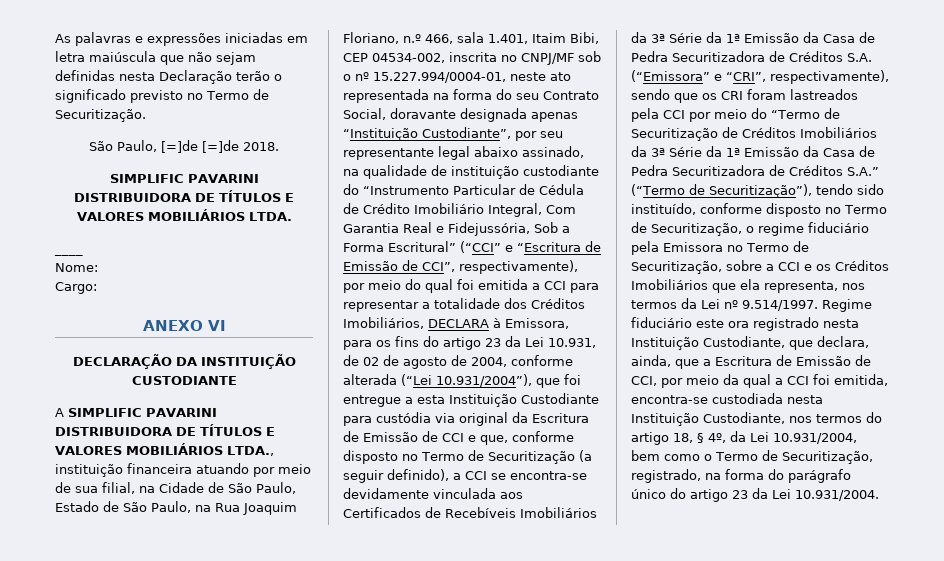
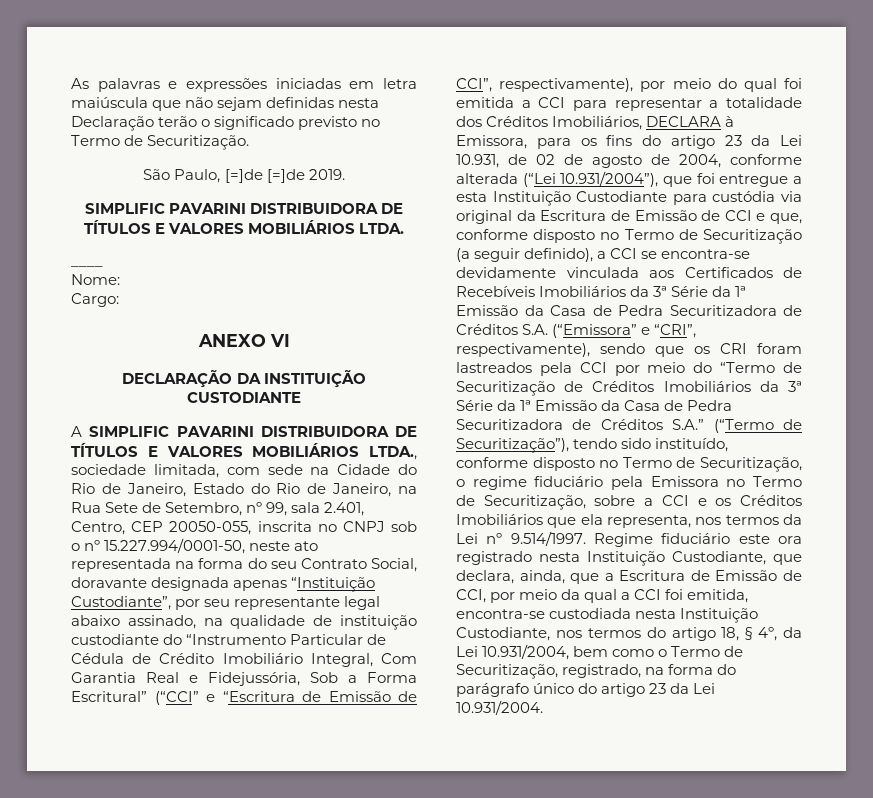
- São Paulo, [=]de [=]de 2018.
+ São Paulo, [=]de [=]de 2019.
- A SIMPLIFIC PAVARINI DISTRIBUIDORA DE TÍTULOS E VALORES MOBILIÁRIOS LTDA., instituição financeira atuando por meio de sua filial, na Cidade de São Paulo, Estado de São Paulo, na Rua Joaquim Floriano, n.º 466, sala 1.401, Itaim Bibi, CEP 04534-002, inscrita no CNPJ/MF sob o nº 15.227.994/0004-01, neste ato representada na forma do seu Contrato Social, doravante designada apenas “Instituição Custodiante”, por seu representante legal abaixo assinado, na qualidade de instituição custodiante do “Instrumento Particular de Cédula de Crédito Imobiliário Integral, Com Garantia Real e Fidejussória, Sob a Forma Escritural” (“CCI” e “Escritura de Emissão de CCI”, respectivamente), por meio do qual foi emitida a CCI para representar a totalidade dos Créditos Imobiliários, DECLARA à Emissora, para os fins do artigo 23 da Lei 10.931, de 02 de agosto de 2004, conforme alterada (“Lei 10.931/2004”), que foi entregue a esta Instituição Custodiante para custódia via original da Escritura de Emissão de CCI e que, conforme disposto no Termo de Securitização (a seguir definido), a CCI se encontra-se devidamente vinculada aos Certificados de Recebíveis Imobiliários da 3ª Série da 1ª Emissão da Casa de Pedra Securitizadora de Créditos S.A. (“Emissora” e “CRI”, respectivamente), sendo que os CRI foram lastreados pela CCI por meio do “Termo de Securitização de Créditos Imobiliários da 3ª Série da 1ª Emissão da Casa de Pedra Securitizadora de Créditos S.A.” (“Termo de Securitização”), tendo sido instituído, conforme disposto no Termo de Securitização, o regime fiduciário pela Emissora no Termo de Securitização, sobre a CCI e os Créditos Imobiliários que ela representa, nos termos da Lei nº 9.514/1997. Regime fiduciário este ora registrado nesta Instituição Custodiante, que declara, ainda, que a Escritura de Emissão de CCI, por meio da qual a CCI foi emitida, encontra-se custodiada nesta Instituição Custodiante, nos termos do artigo 18, § 4º, da Lei 10.931/2004, bem como o Termo de Securitização, registrado, na forma do parágrafo único do artigo 23 da Lei 10.931/2004.
+ A SIMPLIFIC PAVARINI DISTRIBUIDORA DE TÍTULOS E VALORES MOBILIÁRIOS LTDA., sociedade limitada, com sede na Cidade do Rio de Janeiro, Estado do Rio de Janeiro, na Rua Sete de Setembro, nº 99, sala 2.401, Centro, CEP 20050-055, inscrita no CNPJ sob o nº 15.227.994/0001-50, neste ato representada na forma do seu Contrato Social, doravante designada apenas “Instituição Custodiante”, por seu representante legal abaixo assinado, na qualidade de instituição custodiante do “Instrumento Particular de Cédula de Crédito Imobiliário Integral, Com Garantia Real e Fidejussória, Sob a Forma Escritural” (“CCI” e “Escritura de Emissão de CCI”, respectivamente), por meio do qual foi emitida a CCI para representar a totalidade dos Créditos Imobiliários, DECLARA à Emissora, para os fins do artigo 23 da Lei 10.931, de 02 de agosto de 2004, conforme alterada (“Lei 10.931/2004”), que foi entregue a esta Instituição Custodiante para custódia via original da Escritura de Emissão de CCI e que, conforme disposto no Termo de Securitização (a seguir definido), a CCI se encontra-se devidamente vinculada aos Certificados de Recebíveis Imobiliários da 3ª Série da 1ª Emissão da Casa de Pedra Securitizadora de Créditos S.A. (“Emissora” e “CRI”, respectivamente), sendo que os CRI foram lastreados pela CCI por meio do “Termo de Securitização de Créditos Imobiliários da 3ª Série da 1ª Emissão da Casa de Pedra Securitizadora de Créditos S.A.” (“Termo de Securitização”), tendo sido instituído, conforme disposto no Termo de Securitização, o regime fiduciário pela Emissora no Termo de Securitização, sobre a CCI e os Créditos Imobiliários que ela representa, nos termos da Lei nº 9.514/1997. Regime fiduciário este ora registrado nesta Instituição Custodiante, que declara, ainda, que a Escritura de Emissão de CCI, por meio da qual a CCI foi emitida, encontra-se custodiada nesta Instituição Custodiante, nos termos do artigo 18, § 4º, da Lei 10.931/2004, bem como o Termo de Securitização, registrado, na forma do parágrafo único do artigo 23 da Lei 10.931/2004.

